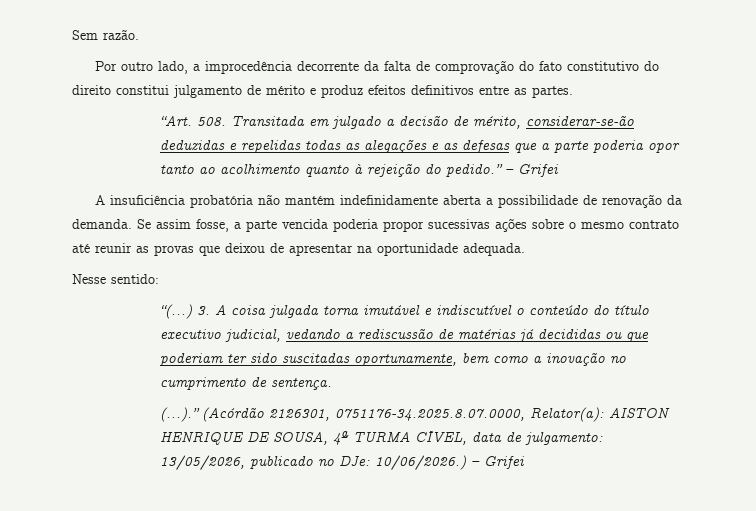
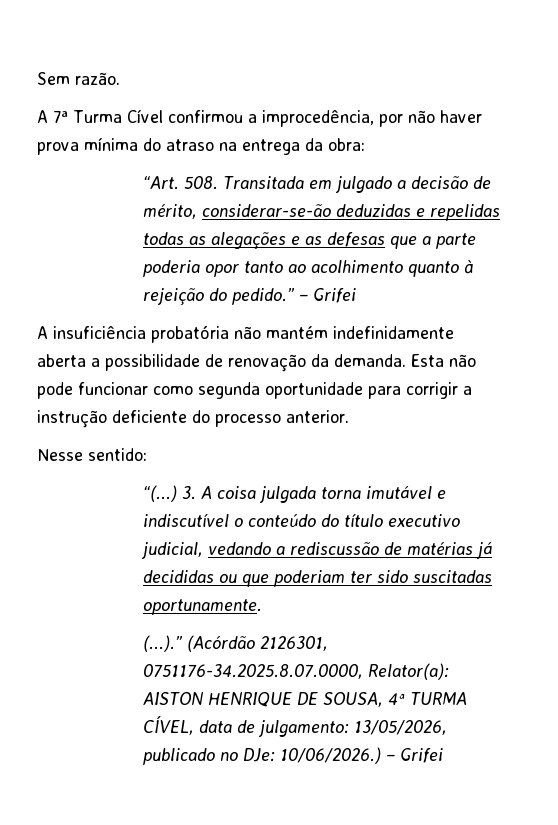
- Por outro lado, a improcedência decorrente da falta de comprovação do fato constitutivo do direito constitui julgamento de mérito e produz efeitos definitivos entre as partes.
+ A 7ª Turma Cível confirmou a improcedência, por não haver prova mínima do atraso na entrega da obra:
- Se assim fosse, a parte vencida poderia propor sucessivas ações sobre o mesmo contrato até reunir as provas que deixou de apresentar na oportunidade adequada.
+ Esta não pode funcionar como segunda oportunidade para corrigir a instrução deficiente do processo anterior.
- 3. A coisa julgada torna imutável e indiscutível o conteúdo do título executivo judicial, vedando a rediscussão de matérias já decididas ou que poderiam ter sido suscitadas oportunamente, bem como a inovação no cumprimento de sentença.
+ 3. A coisa julgada torna imutável e indiscutível o conteúdo do título executivo judicial, vedando a rediscussão de matérias já decididas ou que poderiam ter sido suscitadas oportunamente.

